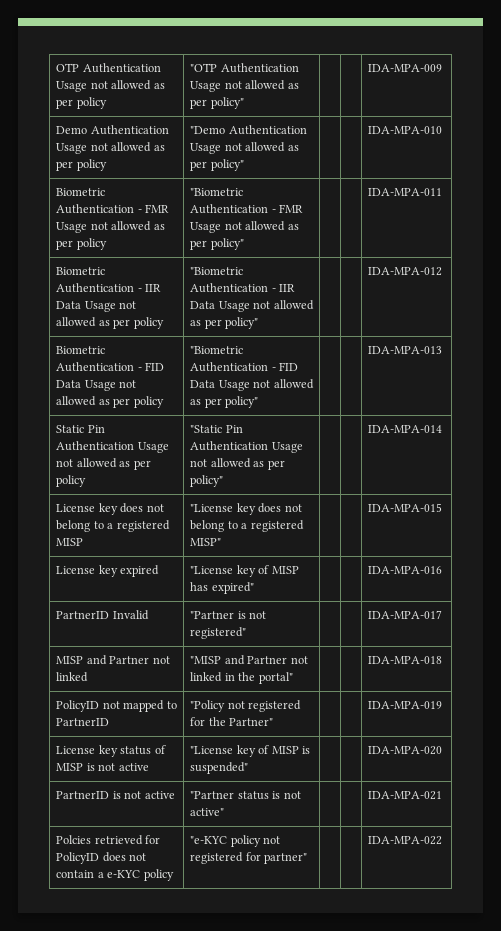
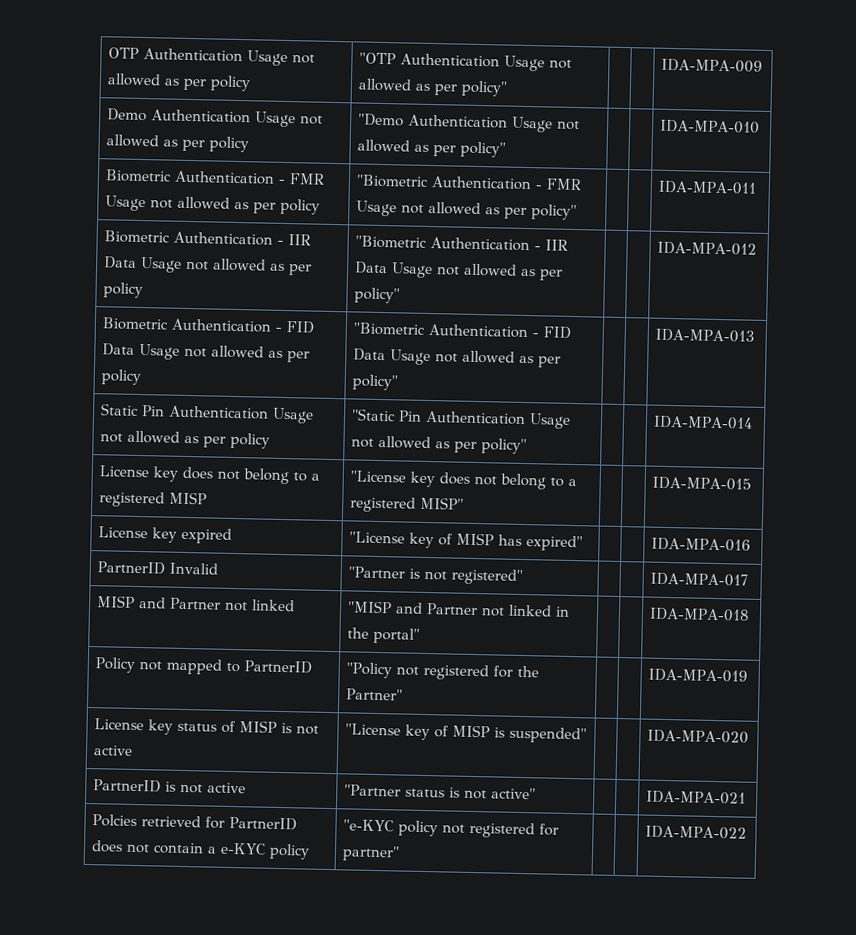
- PolicyID not mapped to PartnerID | "Policy not registered for the Partner" | | | IDA-MPA-019
+ Policy not mapped to PartnerID | "Policy not registered for the Partner" | | | IDA-MPA-019
- Polcies retrieved for PolicyID does not contain a e-KYC policy | "e-KYC policy not registered for partner" | | | IDA-MPA-022
+ Polcies retrieved for PartnerID does not contain a e-KYC policy | "e-KYC policy not registered for partner" | | | IDA-MPA-022

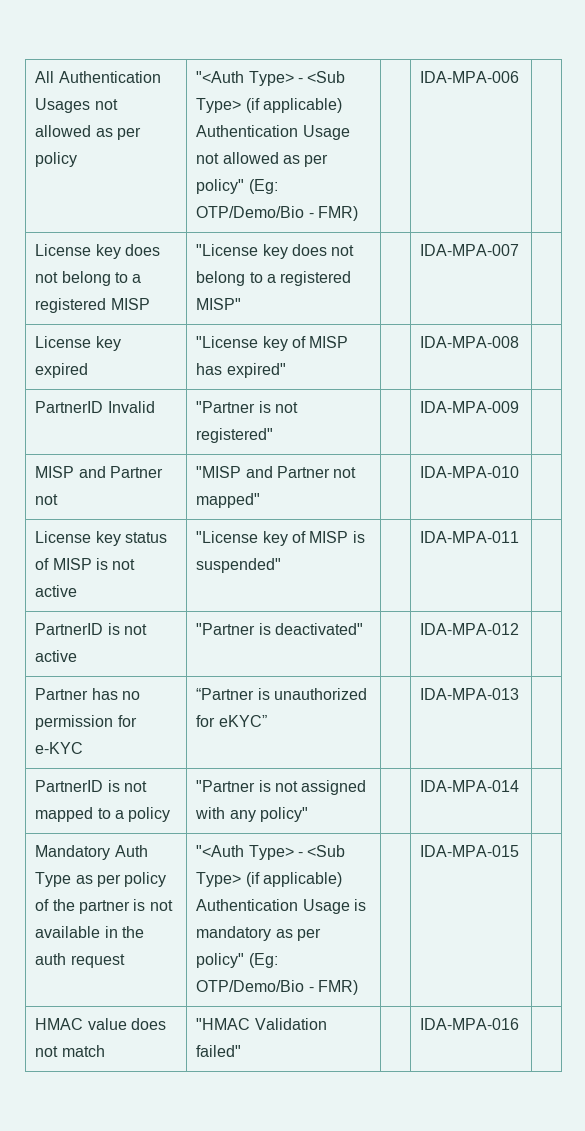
- OTP Authentication Usage not allowed as per policy | "OTP Authentication Usage not allowed as per policy" | | | IDA-MPA-009
- Demo Authentication Usage not allowed as per policy | "Demo Authentication Usage not allowed as per policy" | | | IDA-MPA-010
- Biometric Authentication - FMR Usage not allowed as per policy | "Biometric Authentication - FMR Usage not allowed as per policy" | | | IDA-MPA-011
- Biometric Authentication - IIR Data Usage not allowed as per policy | "Biometric Authentication - IIR Data Usage not allowed as per policy" | | | IDA-MPA-012
- Biometric Authentication - FID Data Usage not allowed as per policy | "Biometric Authentication - FID Data Usage not allowed as per policy" | | | IDA-MPA-013
- Static Pin Authentication Usage not allowed as per policy | "Static Pin Authentication Usage not allowed as per policy" | | | IDA-MPA-014
+ All Authentication Usages not allowed as per policy | "<Auth Type> - <Sub Type> (if applicable) Authentication Usage not allowed as per policy" (Eg: OTP/Demo/Bio - FMR) | | IDA-MPA-006 |
- License key does not belong to a registered MISP | "License key does not belong to a registered MISP" | | | IDA-MPA-015
+ License key does not belong to a registered MISP | "License key does not belong to a registered MISP" | | IDA-MPA-007 |
- License key expired | "License key of MISP has expired" | | | IDA-MPA-016
+ License key expired | "License key of MISP has expired" | | IDA-MPA-008 |
- PartnerID Invalid | "Partner is not registered" | | | IDA-MPA-017
+ PartnerID Invalid | "Partner is not registered" | | IDA-MPA-009 |
- MISP and Partner not linked | "MISP and Partner not linked in the portal" | | | IDA-MPA-018
- Policy not mapped to PartnerID | "Policy not registered for the Partner" | | | IDA-MPA-019
+ MISP and Partner not | "MISP and Partner not mapped" | | IDA-MPA-010 |
- License key status of MISP is not active | "License key of MISP is suspended" | | | IDA-MPA-020
+ License key status of MISP is not active | "License key of MISP is suspended" | | IDA-MPA-011 |
- PartnerID is not active | "Partner status is not active" | | | IDA-MPA-021
- Polcies retrieved for PartnerID does not contain a e-KYC policy | "e-KYC policy not registered for partner" | | | IDA-MPA-022
+ PartnerID is not active | "Partner is deactivated" | | IDA-MPA-012 |
+ Partner has no permission for e-KYC | “Partner is unauthorized for eKYC” | | IDA-MPA-013 |
+ PartnerID is not mapped to a policy | "Partner is not assigned with any policy" | | IDA-MPA-014 |
+ Mandatory Auth Type as per policy of the partner is not available in the auth request | "<Auth Type> - <Sub Type> (if applicable) Authentication Usage is mandatory as per policy" (Eg: OTP/Demo/Bio - FMR) | | IDA-MPA-015 |
+ HMAC value does not match | "HMAC Validation failed" | | IDA-MPA-016 |

